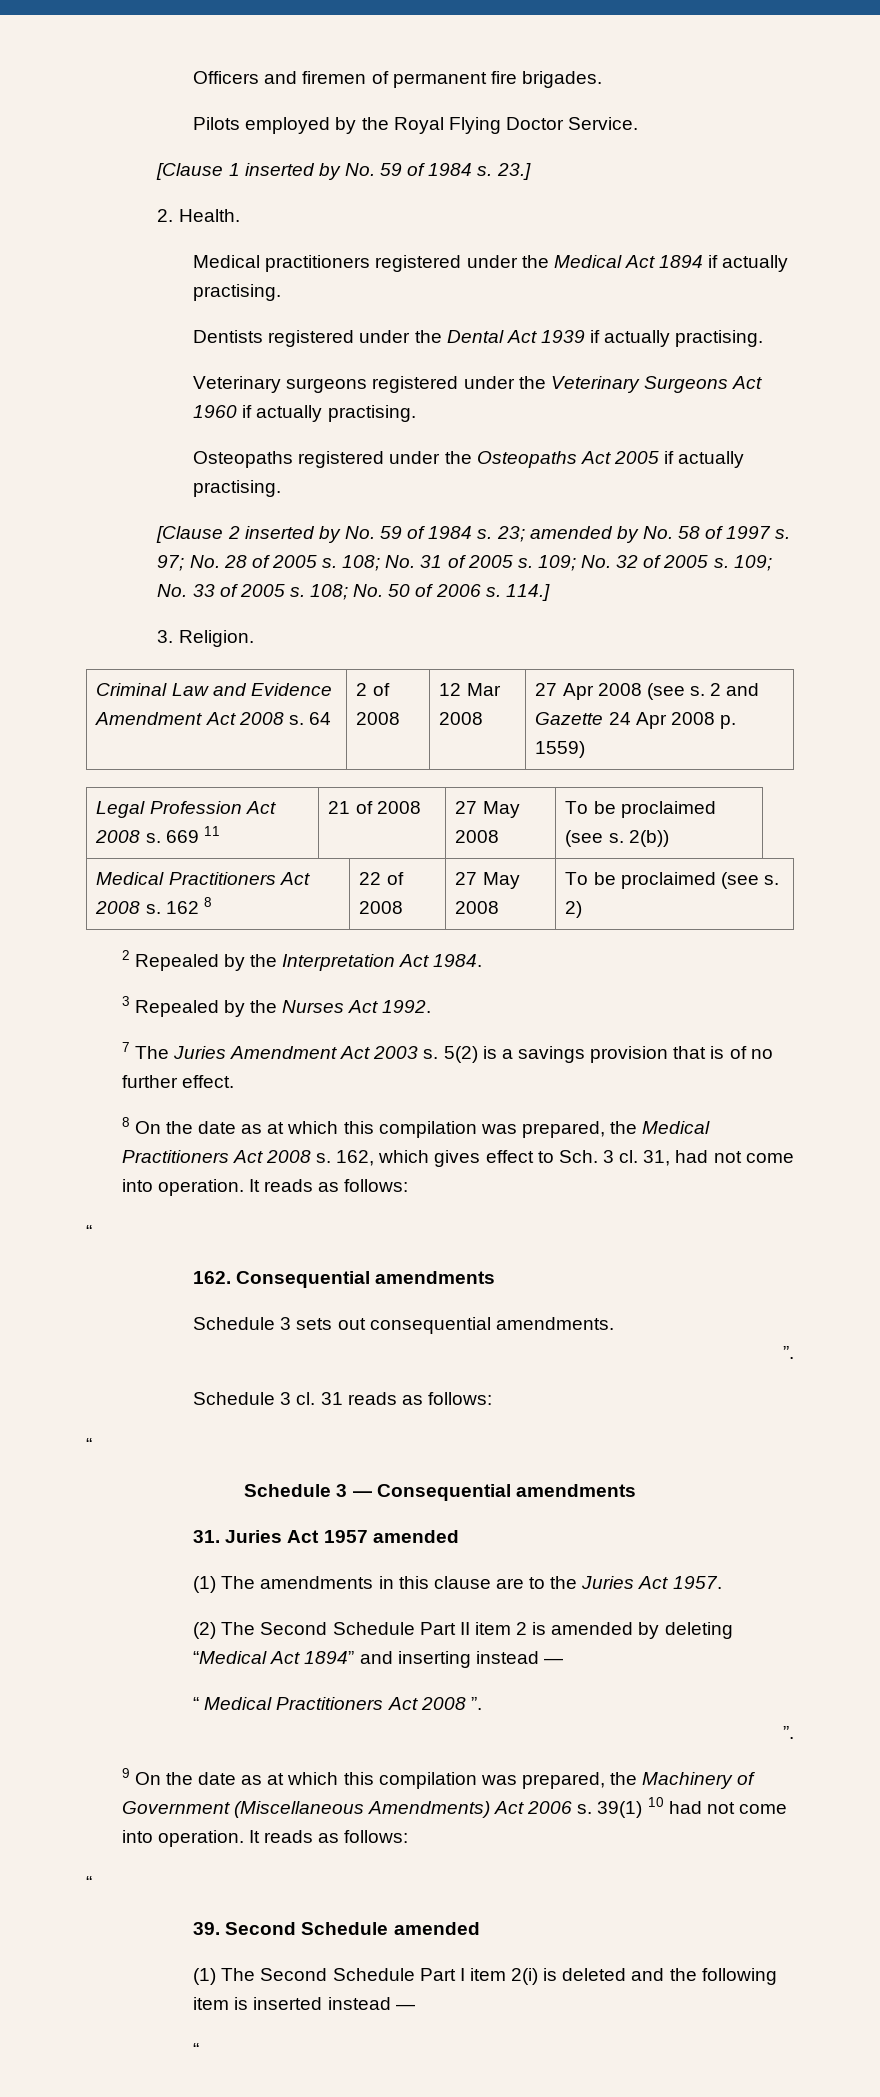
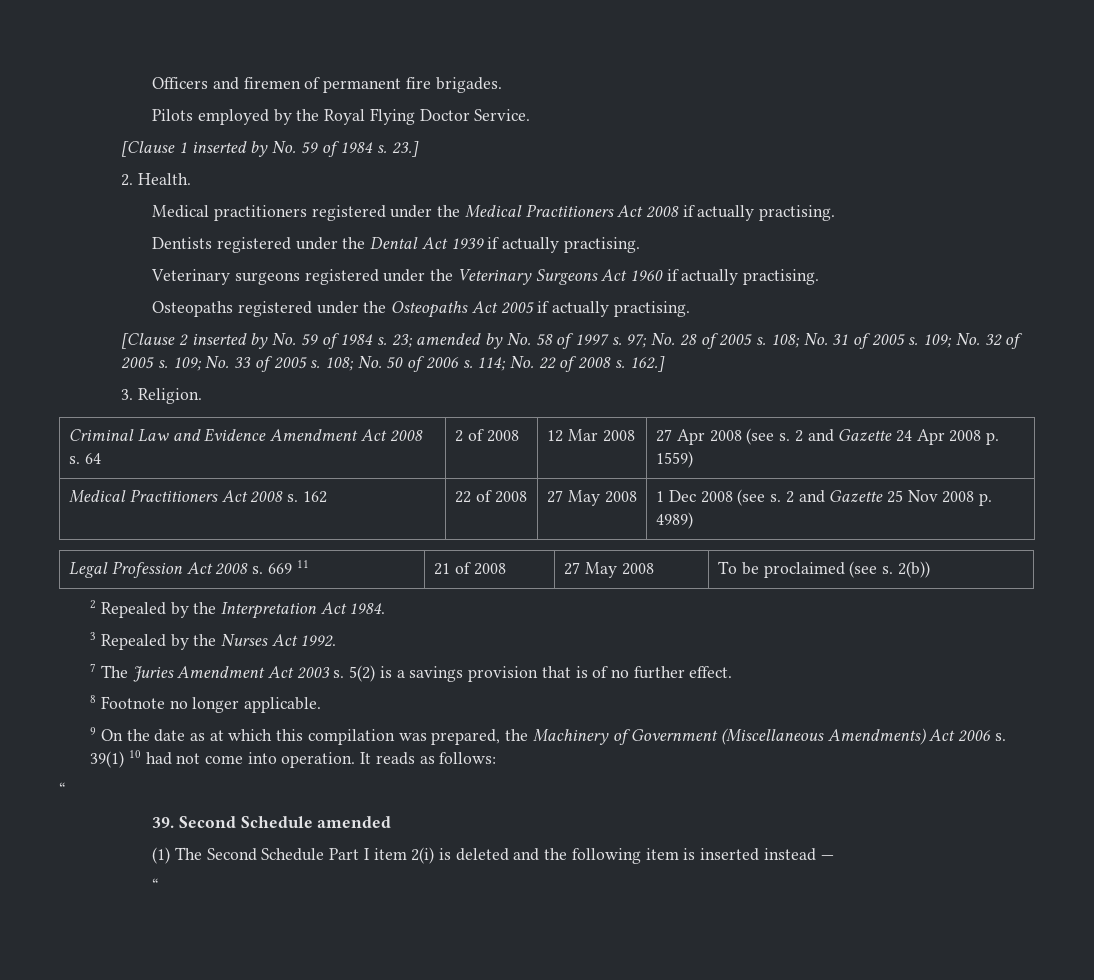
- Medical practitioners registered under the Medical Act 1894 if actually practising.
+ Medical practitioners registered under the Medical Practitioners Act 2008 if actually practising.
- 114.]
+ 114; No. 22 of 2008 s. 162.]
+ Medical Practitioners Act 2008 s. 162 | 22 of 2008 | 27 May 2008 | 1 Dec 2008 (see s. 2 and Gazette 25 Nov 2008 p. 4989)
- Medical Practitioners Act 2008 s. 162 8 | 22 of 2008 | 27 May 2008 | To be proclaimed (see s. 2)
- 8 On the date as at which this compilation was prepared, the Medical Practitioners Act 2008 s. 162, which gives effect to Sch. 3 cl. 31, had not come into operation. It reads as follows:
- “
- 162. Consequential amendments
- Schedule 3 sets out consequential amendments.
- ”.
- Schedule 3 cl. 31 reads as follows:
- “
- Schedule 3 — Consequential amendments
- 31. Juries Act 1957 amended
- (1) The amendments in this clause are to the Juries Act 1957.
- (2) The Second Schedule Part II item 2 is amended by deleting “Medical Act 1894” and inserting instead —
- “ Medical Practitioners Act 2008 ”.
- ”.
+ 8 Footnote no longer applicable.

